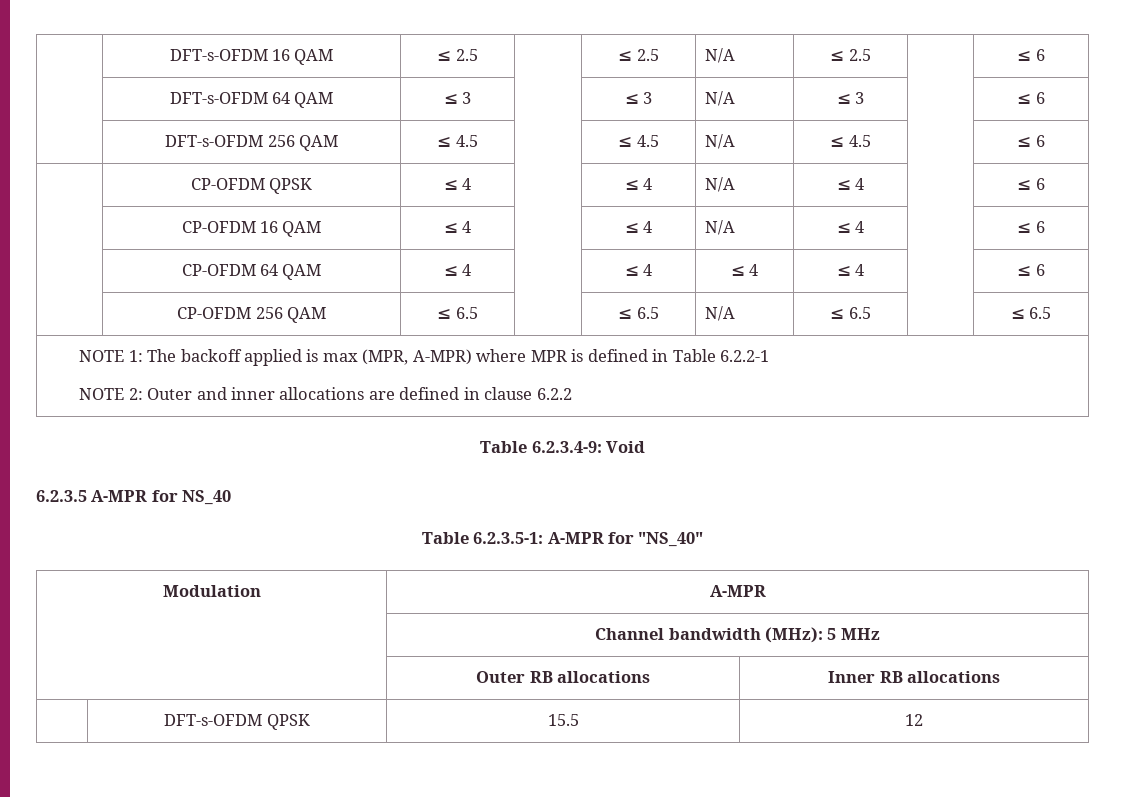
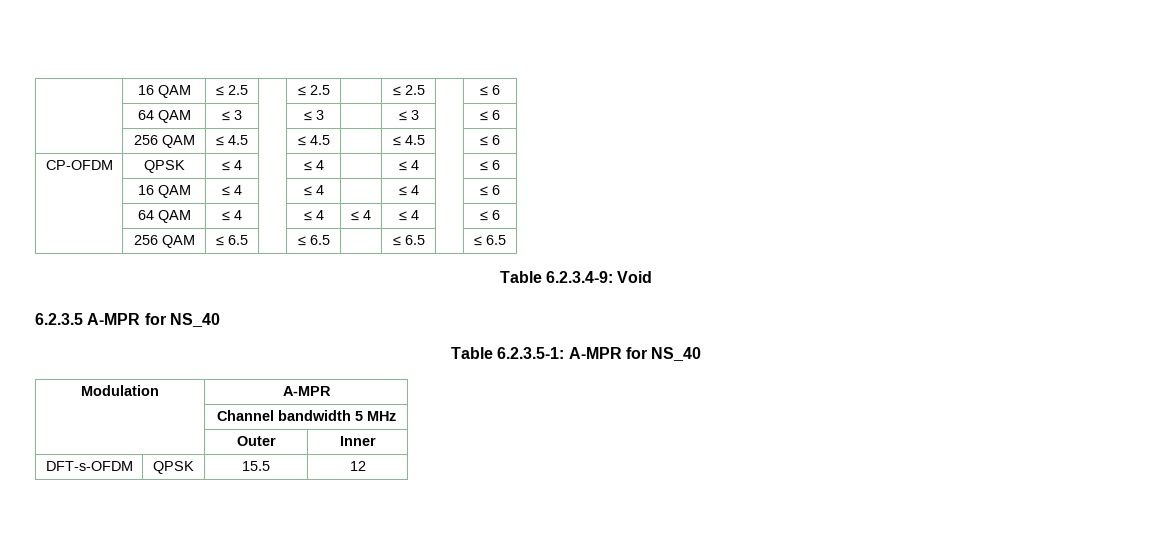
- | DFT-s-OFDM 16 QAM | ≤ 2.5 | | ≤ 2.5 | N/A | ≤ 2.5 | | ≤ 6
+ | 16 QAM | ≤ 2.5 | | ≤ 2.5 | | ≤ 2.5 | | ≤ 6
- | DFT-s-OFDM 64 QAM | ≤ 3 | | ≤ 3 | N/A | ≤ 3 | | ≤ 6
+ | 64 QAM | ≤ 3 | | ≤ 3 | | ≤ 3 | | ≤ 6
- | DFT-s-OFDM 256 QAM | ≤ 4.5 | | ≤ 4.5 | N/A | ≤ 4.5 | | ≤ 6
+ | 256 QAM | ≤ 4.5 | | ≤ 4.5 | | ≤ 4.5 | | ≤ 6
- | CP-OFDM QPSK | ≤ 4 | | ≤ 4 | N/A | ≤ 4 | | ≤ 6
- | CP-OFDM 16 QAM | ≤ 4 | | ≤ 4 | N/A | ≤ 4 | | ≤ 6
- | CP-OFDM 64 QAM | ≤ 4 | | ≤ 4 | ≤ 4 | ≤ 4 | | ≤ 6
+ CP-OFDM | QPSK | ≤ 4 | | ≤ 4 | | ≤ 4 | | ≤ 6
+ | 16 QAM | ≤ 4 | | ≤ 4 | | ≤ 4 | | ≤ 6
+ | 64 QAM | ≤ 4 | | ≤ 4 | ≤ 4 | ≤ 4 | | ≤ 6
- | CP-OFDM 256 QAM | ≤ 6.5 | | ≤ 6.5 | N/A | ≤ 6.5 | | ≤ 6.5
- NOTE 1: The backoff applied is max (MPR, A-MPR) where MPR is defined in Table 6.2.2-1
- NOTE 2: Outer and inner allocations are defined in clause 6.2.2
+ | 256 QAM | ≤ 6.5 | | ≤ 6.5 | | ≤ 6.5 | | ≤ 6.5
- Table 6.2.3.5-1: A-MPR for "NS_40"
+ Table 6.2.3.5-1: A-MPR for NS_40
- | Channel bandwidth (MHz): 5 MHz
+ | Channel bandwidth 5 MHz
- | Outer RB allocations | Inner RB allocations
- | DFT-s-OFDM QPSK | 15.5 | 12
+ | Outer | Inner
+ DFT-s-OFDM | QPSK | 15.5 | 12

